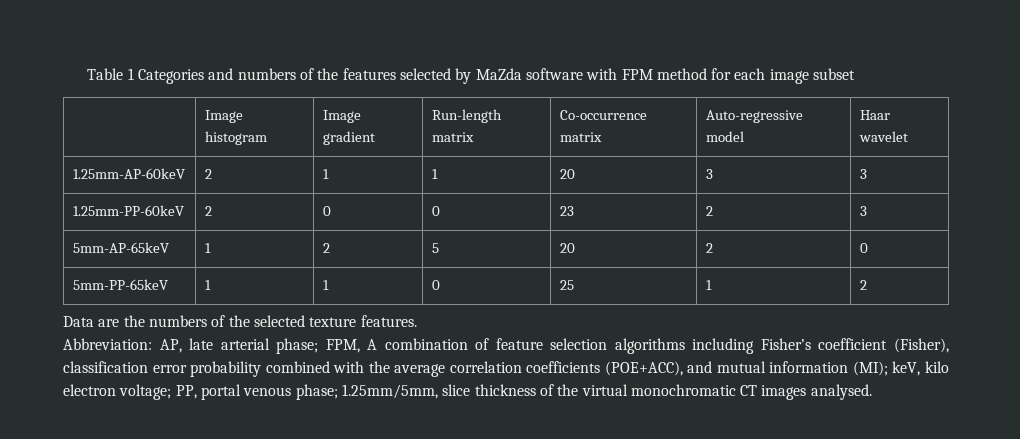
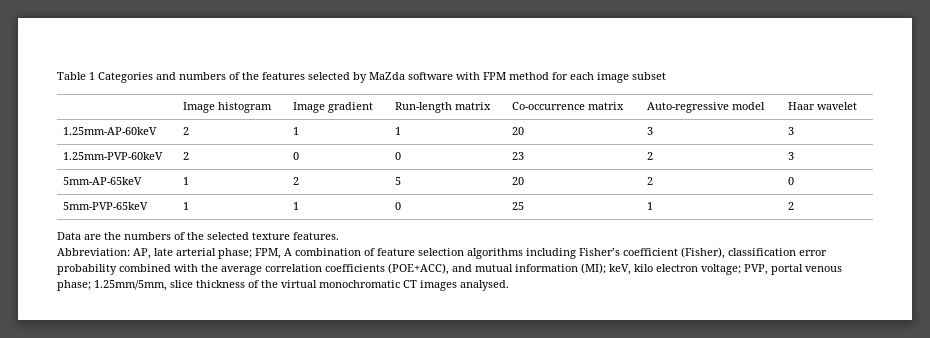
- 1.25mm-PP-60keV | 2 | 0 | 0 | 23 | 2 | 3
+ 1.25mm-PVP-60keV | 2 | 0 | 0 | 23 | 2 | 3
- 5mm-PP-65keV | 1 | 1 | 0 | 25 | 1 | 2
+ 5mm-PVP-65keV | 1 | 1 | 0 | 25 | 1 | 2
- Abbreviation: AP, late arterial phase; FPM, A combination of feature selection algorithms including Fisher’s coefficient (Fisher), classification error probability combined with the average correlation coefficients (POE+ACC), and mutual information (MI); keV, kilo electron voltage; PP, portal venous phase; 1.25mm/5mm, slice thickness of the virtual monochromatic CT images analysed.
+ Abbreviation: AP, late arterial phase; FPM, A combination of feature selection algorithms including Fisher’s coefficient (Fisher), classification error probability combined with the average correlation coefficients (POE+ACC), and mutual information (MI); keV, kilo electron voltage; PVP, portal venous phase; 1.25mm/5mm, slice thickness of the virtual monochromatic CT images analysed.

